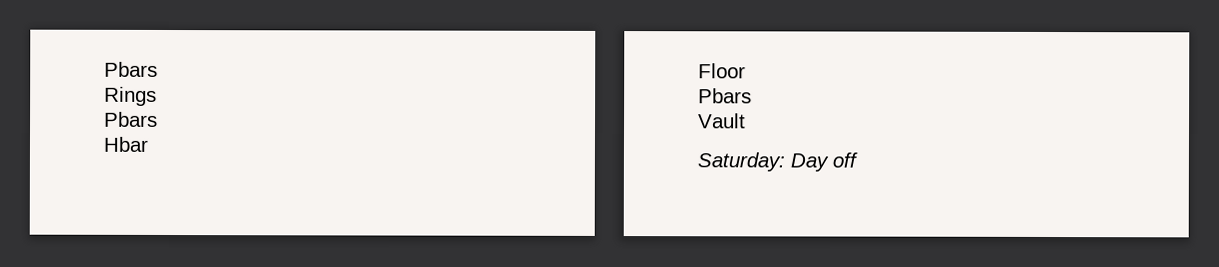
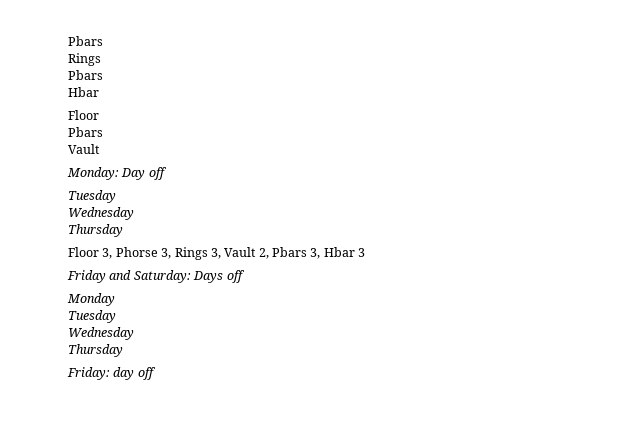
- Saturday: Day off
+ Monday: Day off
+ Tuesday
+ Wednesday
+ Thursday
+ Floor 3, Phorse 3, Rings 3, Vault 2, Pbars 3, Hbar 3
+ Friday and Saturday: Days off
+ Monday
+ Tuesday
+ Wednesday
+ Thursday
+ Friday: day off

